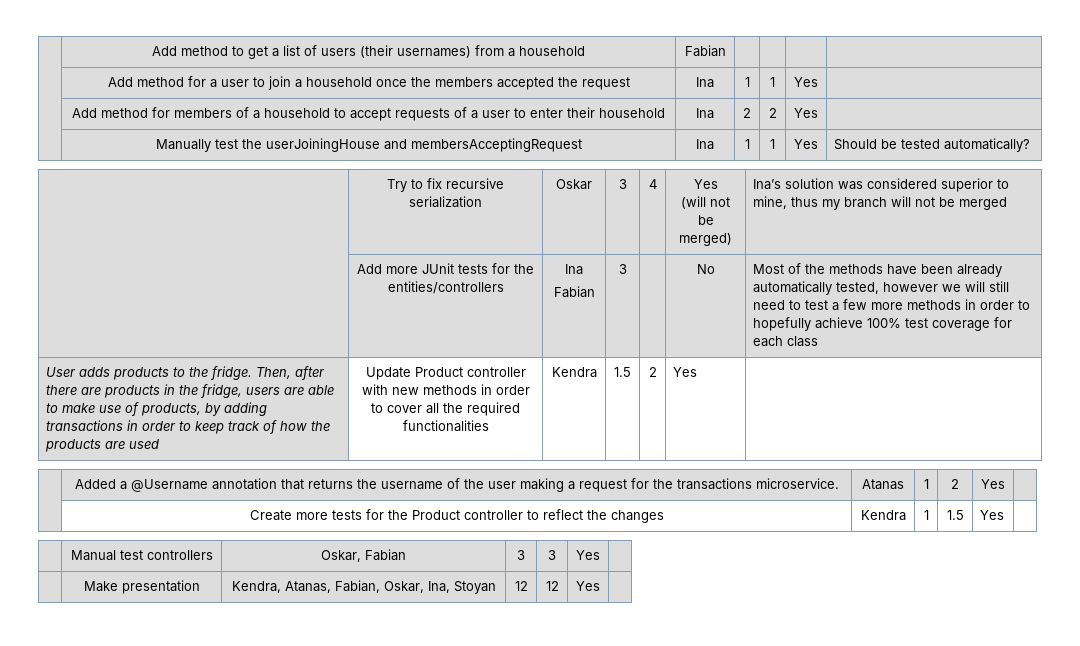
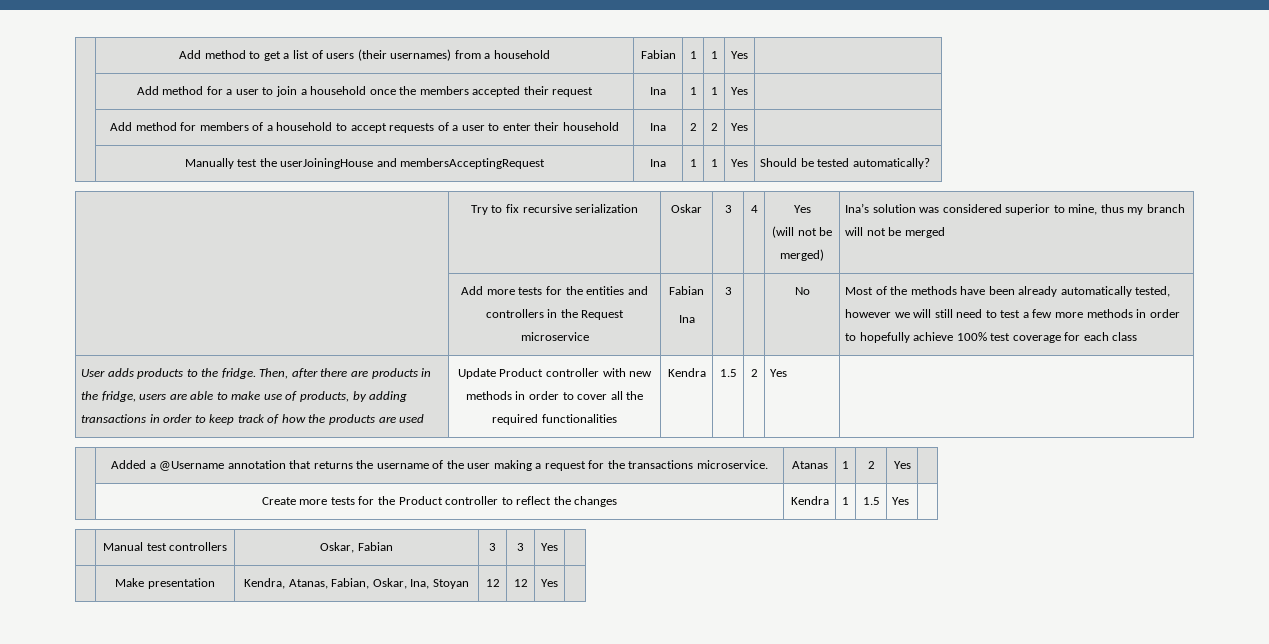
- | Add method to get a list of users (their usernames) from a household | Fabian | | | |
+ | Add method to get a list of users (their usernames) from a household | Fabian | 1 | 1 | Yes |
- | Add method for a user to join a household once the members accepted the request | Ina | 1 | 1 | Yes |
+ | Add method for a user to join a household once the members accepted their request | Ina | 1 | 1 | Yes |
- Add more JUnit tests for the entities/controllers | Ina
- Fabian
+ Add more tests for the entities and controllers in the Request microservice | Fabian
+ Ina

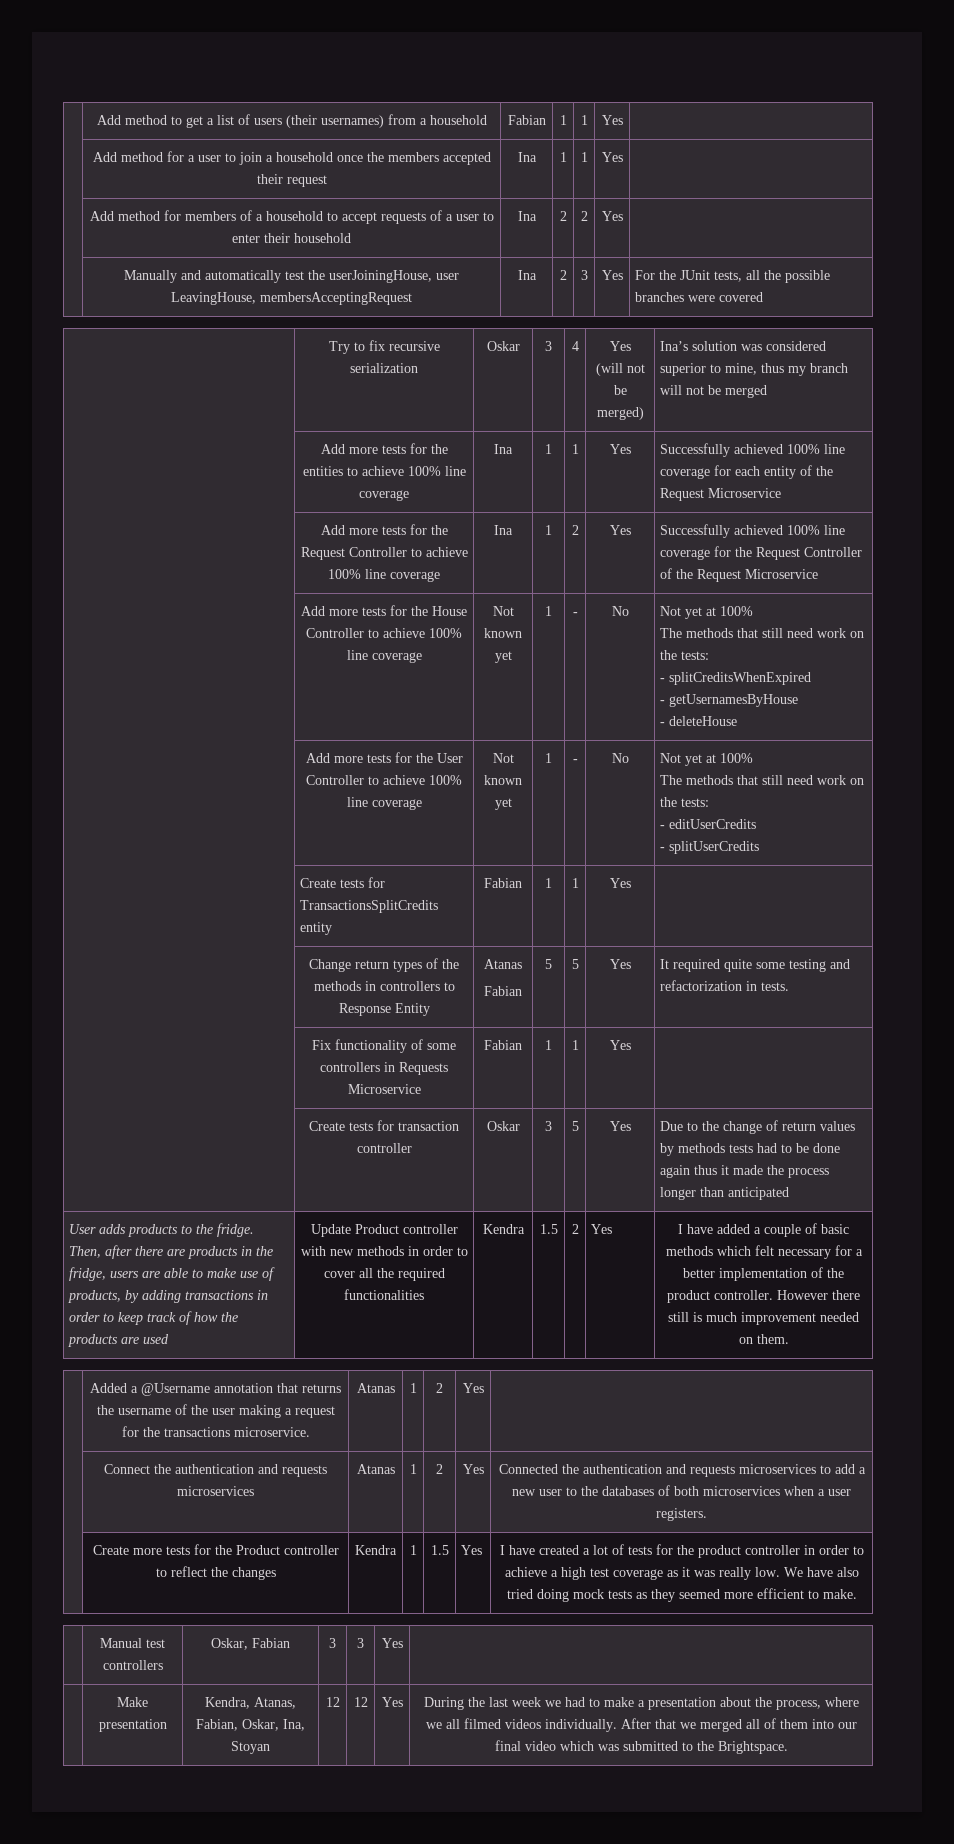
- | Manually test the userJoiningHouse and membersAcceptingRequest | Ina | 1 | 1 | Yes | Should be tested automatically?
+ | Manually and automatically test the userJoiningHouse, user LeavingHouse, membersAcceptingRequest | Ina | 2 | 3 | Yes | For the JUnit tests, all the possible branches were covered
- Add more tests for the entities and controllers in the Request microservice | Fabian
- Ina | 3 | | No | Most of the methods have been already automatically tested, however we will still need to test a few more methods in order to hopefully achieve 100% test coverage for each class
+ Add more tests for the entities to achieve 100% line coverage | Ina | 1 | 1 | Yes | Successfully achieved 100% line coverage for each entity of the Request Microservice
+ | Add more tests for the Request Controller to achieve 100% line coverage | Ina | 1 | 2 | Yes | Successfully achieved 100% line coverage for the Request Controller of the Request Microservice
+ | Add more tests for the House Controller to achieve 100% line coverage | Not known yet | 1 | - | No | Not yet at 100%
+ The methods that still need work on the tests:
+ - splitCreditsWhenExpired
+ - getUsernamesByHouse
+ - deleteHouse
+ | Add more tests for the User Controller to achieve 100% line coverage | Not known yet | 1 | - | No | Not yet at 100%
+ The methods that still need work on the tests:
+ - editUserCredits
+ - splitUserCredits
+ | Create tests for TransactionsSplitCredits entity | Fabian | 1 | 1 | Yes |
+ | Change return types of the methods in controllers to Response Entity | Atanas
+ Fabian | 5 | 5 | Yes | It required quite some testing and refactorization in tests.
+ | Fix functionality of some controllers in Requests Microservice | Fabian | 1 | 1 | Yes |
+ | Create tests for transaction controller | Oskar | 3 | 5 | Yes | Due to the change of return values by methods tests had to be done again thus it made the process longer than anticipated
+ I have added a couple of basic methods which felt necessary for a better implementation of the product controller. However there still is much improvement needed on them.
+ | Connect the authentication and requests microservices | Atanas | 1 | 2 | Yes | Connected the authentication and requests microservices to add a new user to the databases of both microservices when a user registers.
+ I have created a lot of tests for the product controller in order to achieve a high test coverage as it was really low. We have also tried doing mock tests as they seemed more efficient to make.
+ During the last week we had to make a presentation about the process, where we all filmed videos individually. After that we merged all of them into our final video which was submitted to the Brightspace.

